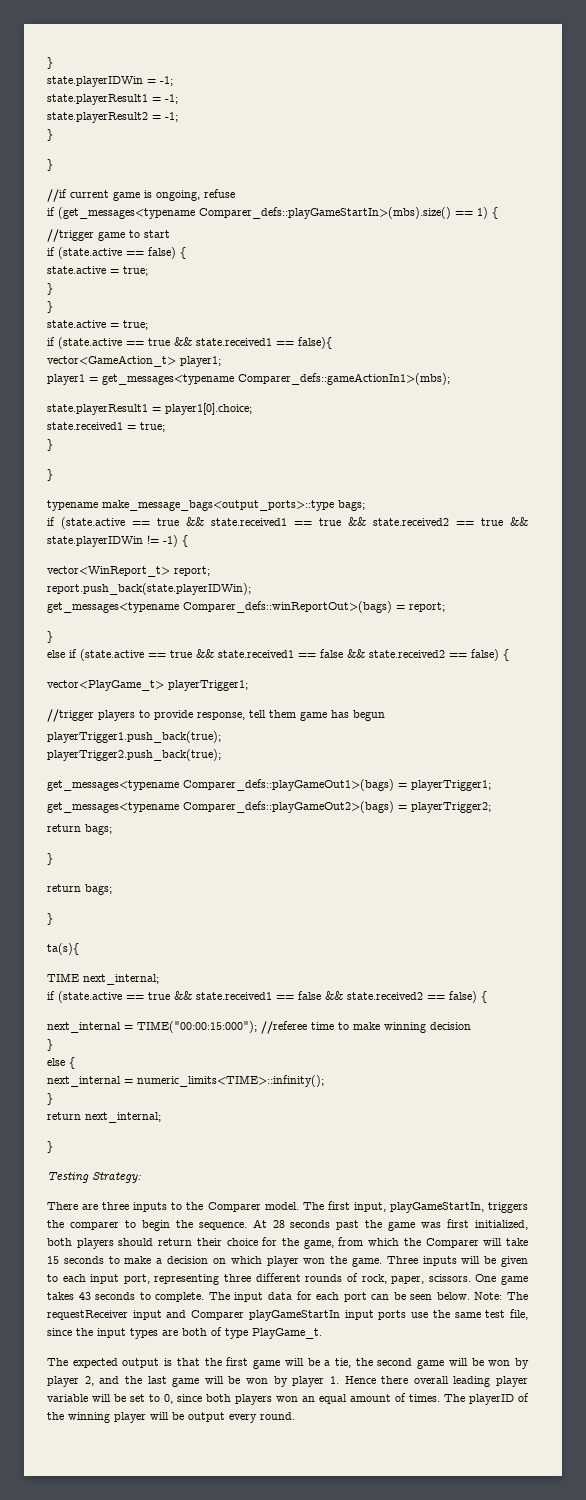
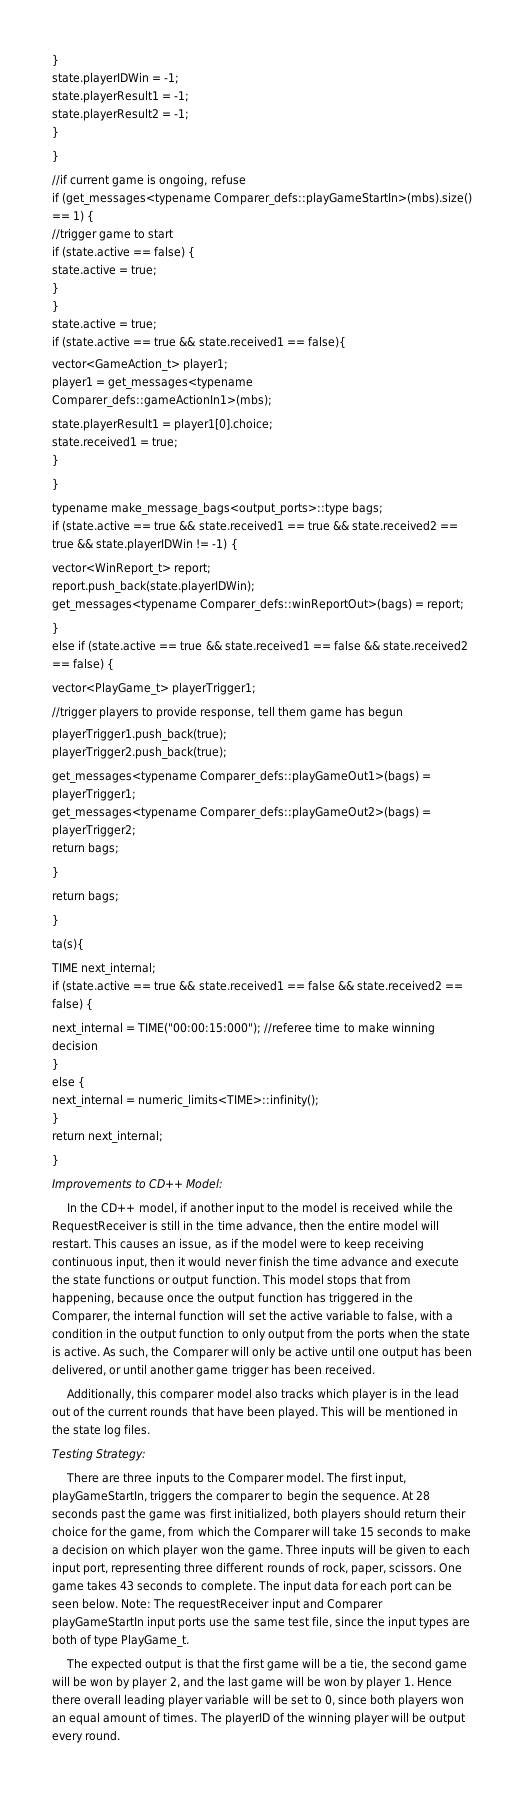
+ Improvements to CD++ Model:
+ In the CD++ model, if another input to the model is received while the RequestReceiver is still in the time advance, then the entire model will restart. This causes an issue, as if the model were to keep receiving continuous input, then it would never finish the time advance and execute the state functions or output function. This model stops that from happening, because once the output function has triggered in the Comparer, the internal function will set the active variable to false, with a condition in the output function to only output from the ports when the state is active. As such, the Comparer will only be active until one output has been delivered, or until another game trigger has been received.
+ Additionally, this comparer model also tracks which player is in the lead out of the current rounds that have been played. This will be mentioned in the state log files.

